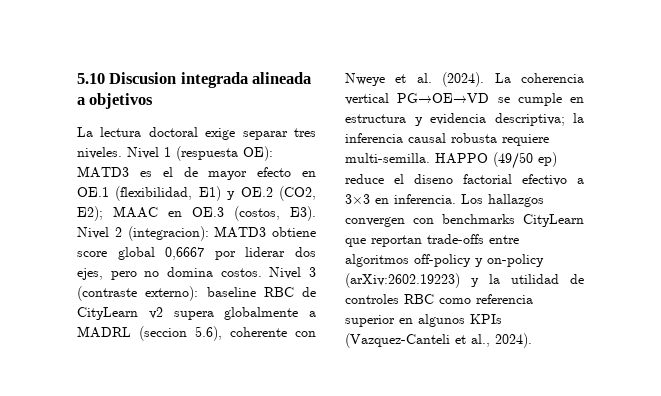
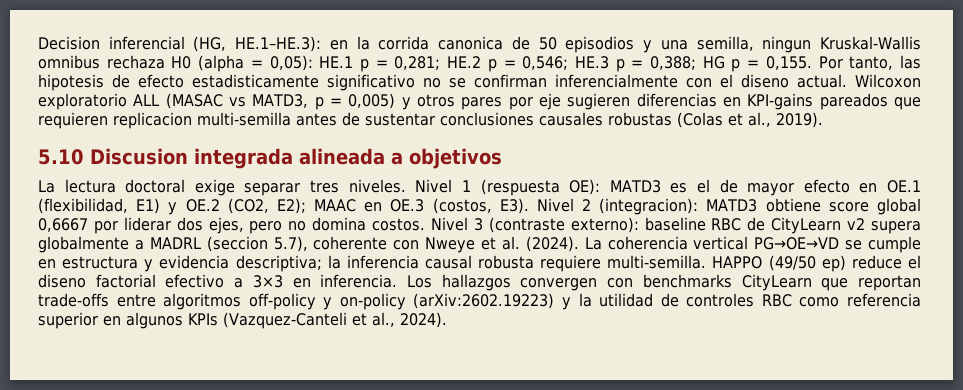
+ Decision inferencial (HG, HE.1–HE.3): en la corrida canonica de 50 episodios y una semilla, ningun Kruskal-Wallis omnibus rechaza H0 (alpha = 0,05): HE.1 p = 0,281; HE.2 p = 0,546; HE.3 p = 0,388; HG p = 0,155. Por tanto, las hipotesis de efecto estadisticamente significativo no se confirman inferencialmente con el diseno actual. Wilcoxon exploratorio ALL (MASAC vs MATD3, p = 0,005) y otros pares por eje sugieren diferencias en KPI-gains pareados que requieren replicacion multi-semilla antes de sustentar conclusiones causales robustas (Colas et al., 2019).
- Nivel 3 (contraste externo): baseline RBC de CityLearn v2 supera globalmente a MADRL (seccion 5.6), coherente con Nweye et al. (2024).
+ Nivel 3 (contraste externo): baseline RBC de CityLearn v2 supera globalmente a MADRL (seccion 5.7), coherente con Nweye et al. (2024).

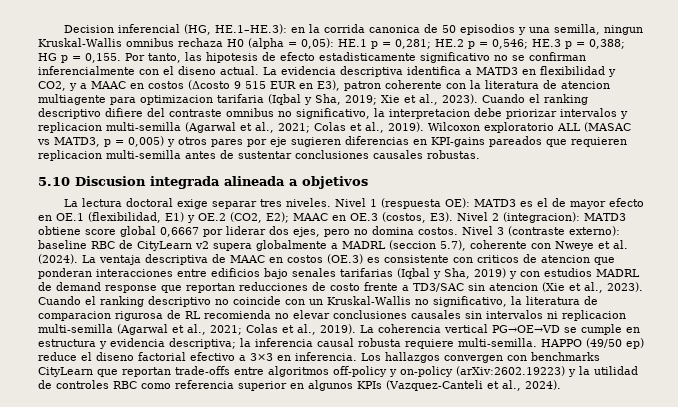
+ La evidencia descriptiva identifica a MATD3 en flexibilidad y CO2, y a MAAC en costos (Δcosto 9 515 EUR en E3), patron coherente con la literatura de atencion multiagente para optimizacion tarifaria (Iqbal y Sha, 2019; Xie et al., 2023). Cuando el ranking descriptivo difiere del contraste omnibus no significativo, la interpretacion debe priorizar intervalos y replicacion multi-semilla (Agarwal et al., 2021; Colas et al., 2019).
- Wilcoxon exploratorio ALL (MASAC vs MATD3, p = 0,005) y otros pares por eje sugieren diferencias en KPI-gains pareados que requieren replicacion multi-semilla antes de sustentar conclusiones causales robustas (Colas et al., 2019).
+ Wilcoxon exploratorio ALL (MASAC vs MATD3, p = 0,005) y otros pares por eje sugieren diferencias en KPI-gains pareados que requieren replicacion multi-semilla antes de sustentar conclusiones causales robustas.
- La coherencia vertical PG→OE→VD se cumple en estructura y evidencia descriptiva; la inferencia causal robusta requiere multi-semilla.
+ La ventaja descriptiva de MAAC en costos (OE.3) es consistente con criticos de atencion que ponderan interacciones entre edificios bajo senales tarifarias (Iqbal y Sha, 2019) y con estudios MADRL de demand response que reportan reducciones de costo frente a TD3/SAC sin atencion (Xie et al., 2023). Cuando el ranking descriptivo no coincide con un Kruskal-Wallis no significativo, la literatura de comparacion rigurosa de RL recomienda no elevar conclusiones causales sin intervalos ni replicacion multi-semilla (Agarwal et al., 2021; Colas et al., 2019). La coherencia vertical PG→OE→VD se cumple en estructura y evidencia descriptiva; la inferencia causal robusta requiere multi-semilla.

